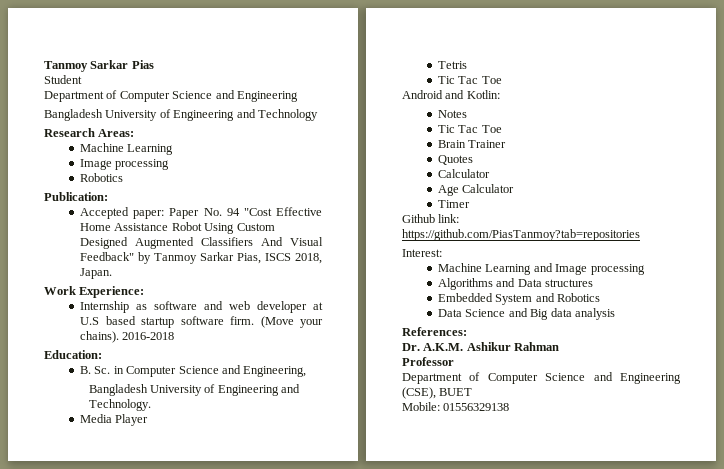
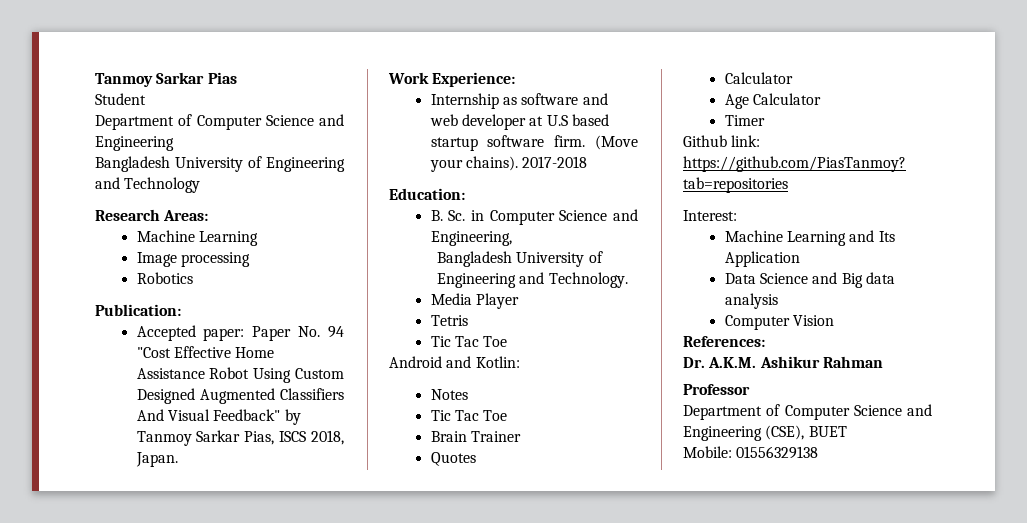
- 2016-2018
+ 2017-2018
- Machine Learning and Image processing
- Algorithms and Data structures
- Embedded System and Robotics
+ Machine Learning and Its Application
+ Computer Vision

